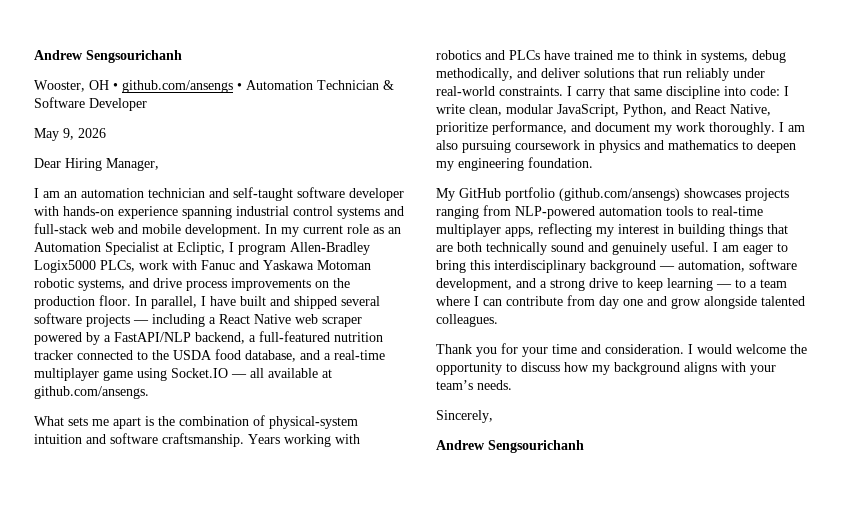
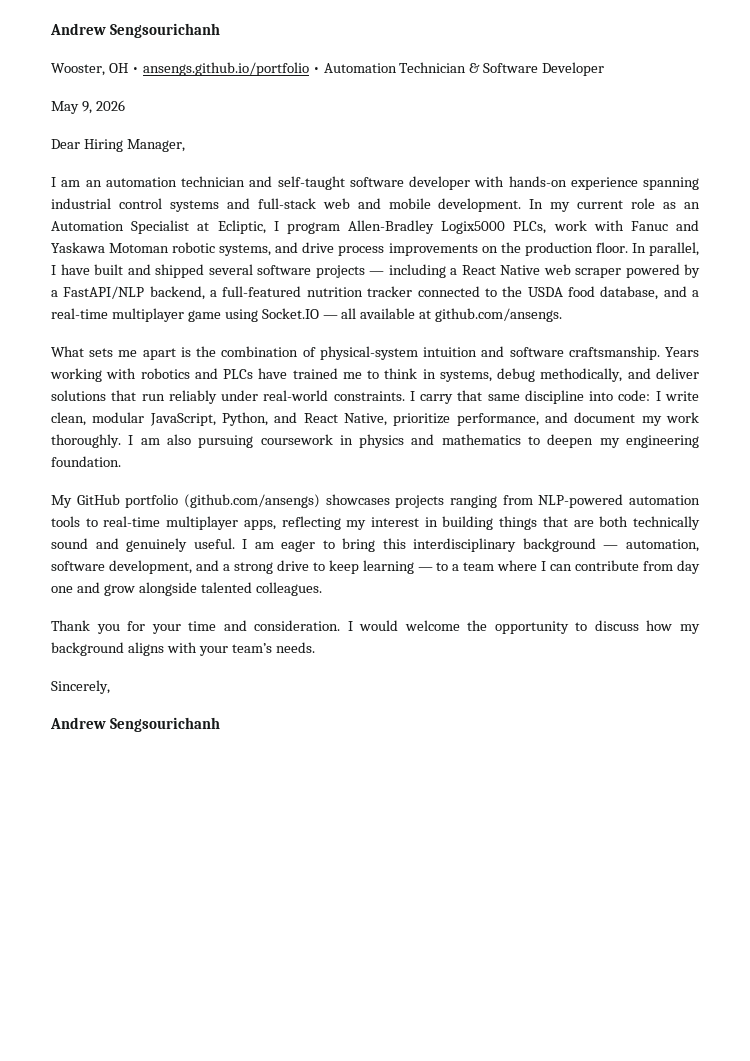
- Wooster, OH • github.com/ansengs • Automation Technician & Software Developer
+ Wooster, OH • ansengs.github.io/portfolio • Automation Technician & Software Developer

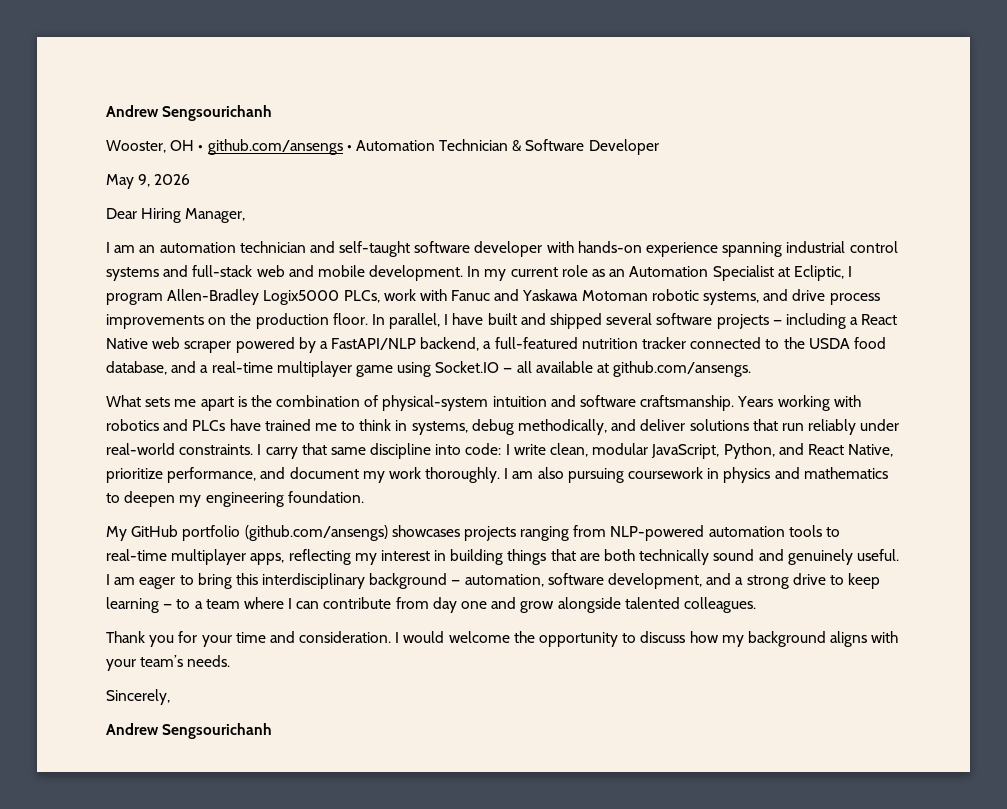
- Wooster, OH • ansengs.github.io/portfolio • Automation Technician & Software Developer
+ Wooster, OH • github.com/ansengs • Automation Technician & Software Developer

